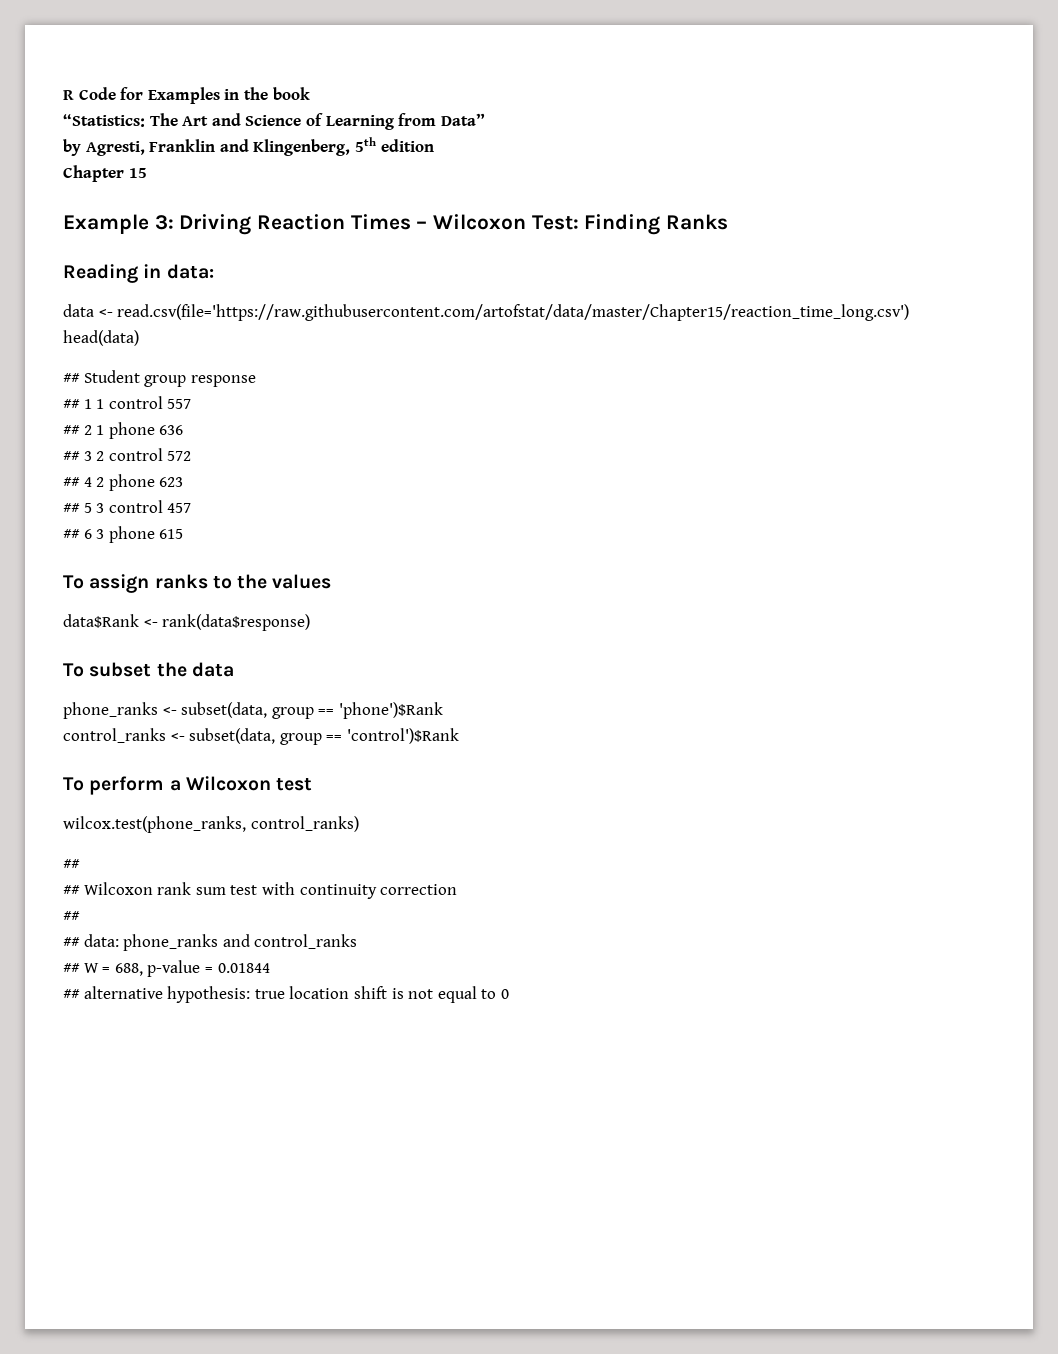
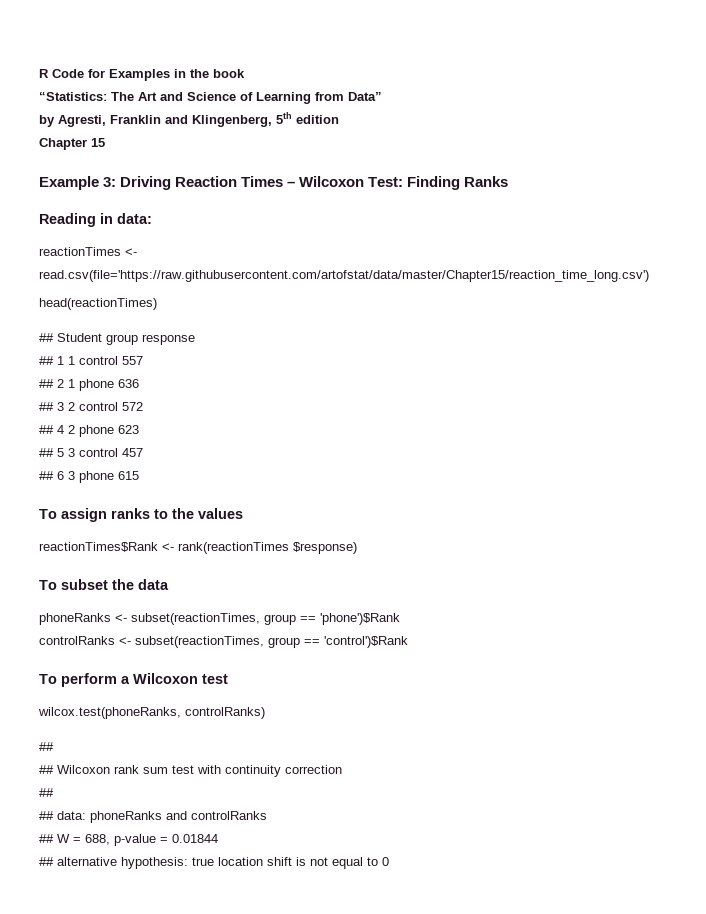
- data <- read.csv(file='https://raw.githubusercontent.com/artofstat/data/master/Chapter15/reaction_time_long.csv')
+ reactionTimes <- read.csv(file='https://raw.githubusercontent.com/artofstat/data/master/Chapter15/reaction_time_long.csv')
- head(data)
+ head(reactionTimes)
- data$Rank <- rank(data$response)
+ reactionTimes$Rank <- rank(reactionTimes $response)
- phone_ranks <- subset(data, group == 'phone')$Rank
+ phoneRanks <- subset(reactionTimes, group == 'phone')$Rank
- control_ranks <- subset(data, group == 'control')$Rank
+ controlRanks <- subset(reactionTimes, group == 'control')$Rank
- wilcox.test(phone_ranks, control_ranks)
+ wilcox.test(phoneRanks, controlRanks)
- ## data: phone_ranks and control_ranks
+ ## data: phoneRanks and controlRanks

